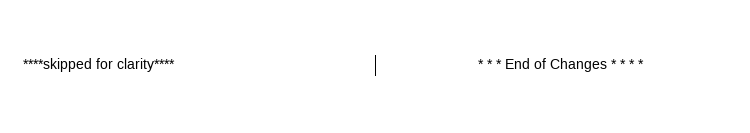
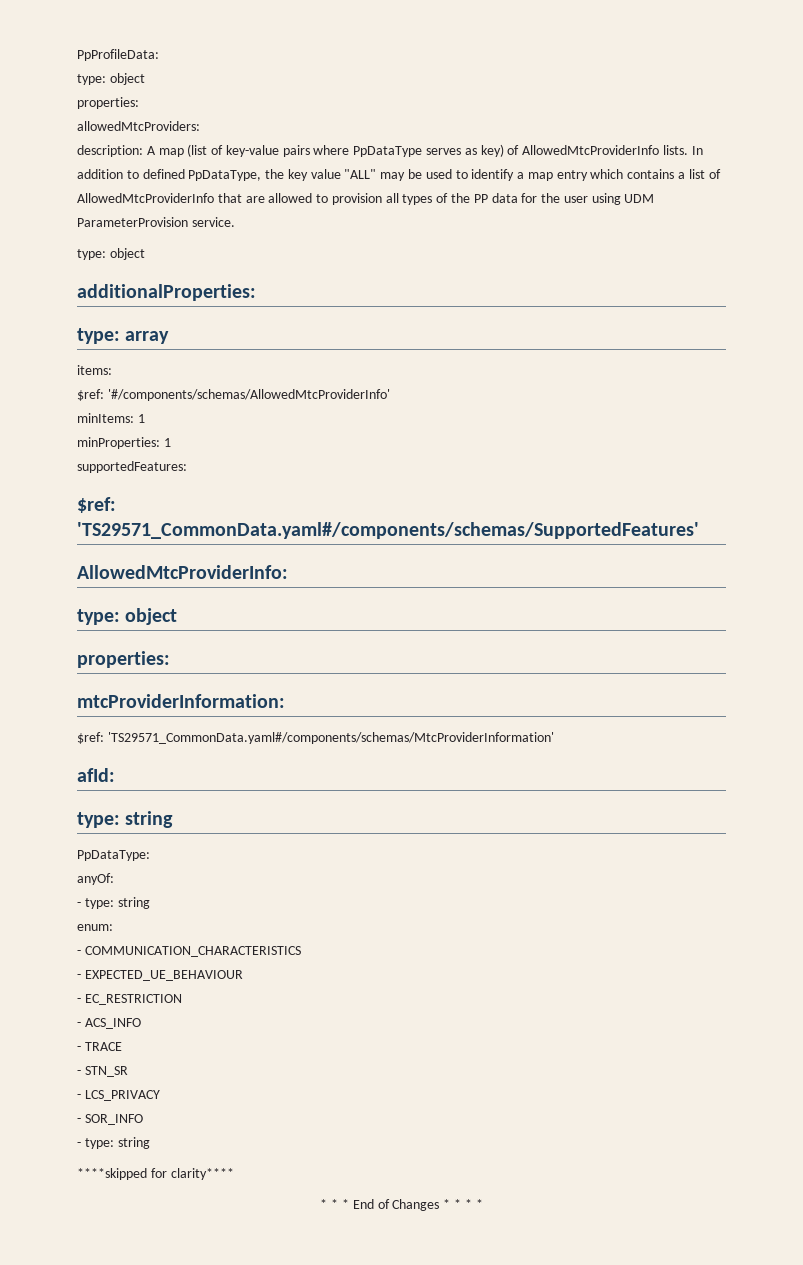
+ PpProfileData:
+ type: object
+ properties:
+ allowedMtcProviders:
+ description: A map (list of key-value pairs where PpDataType serves as key) of AllowedMtcProviderInfo lists. In addition to defined PpDataType, the key value "ALL" may be used to identify a map entry which contains a list of AllowedMtcProviderInfo that are allowed to provision all types of the PP data for the user using UDM ParameterProvision service.
+ type: object
+ additionalProperties:
+ type: array
+ items:
+ $ref: '#/components/schemas/AllowedMtcProviderInfo'
+ minItems: 1
+ minProperties: 1
+ supportedFeatures:
+ $ref: 'TS29571_CommonData.yaml#/components/schemas/SupportedFeatures'
+ AllowedMtcProviderInfo:
+ type: object
+ properties:
+ mtcProviderInformation:
+ $ref: 'TS29571_CommonData.yaml#/components/schemas/MtcProviderInformation'
+ afId:
+ type: string
+ PpDataType:
+ anyOf:
+ - type: string
+ enum:
+ - COMMUNICATION_CHARACTERISTICS
+ - EXPECTED_UE_BEHAVIOUR
+ - EC_RESTRICTION
+ - ACS_INFO
+ - TRACE
+ - STN_SR
+ - LCS_PRIVACY
+ - SOR_INFO
+ - type: string

